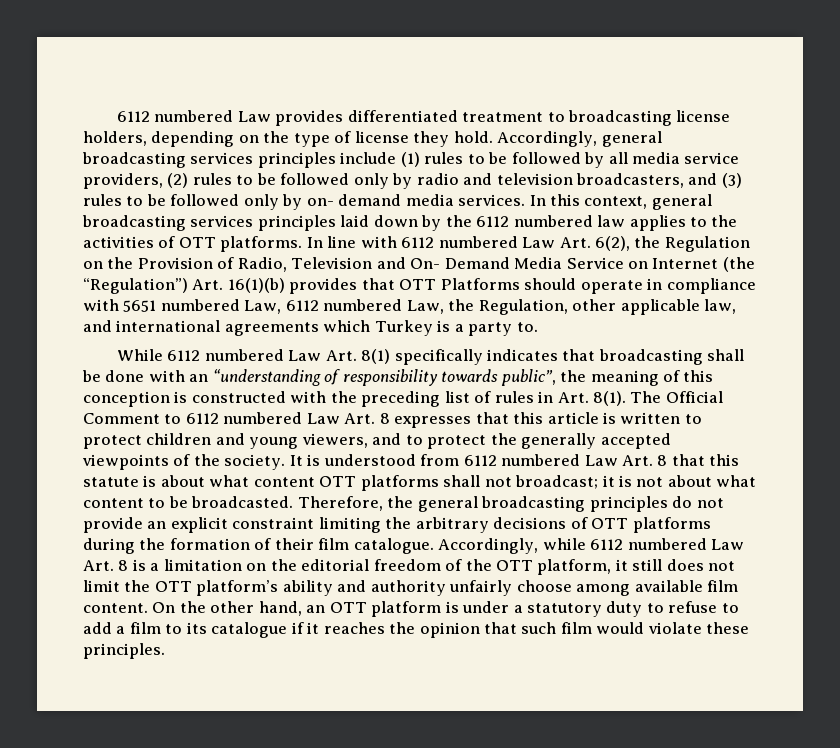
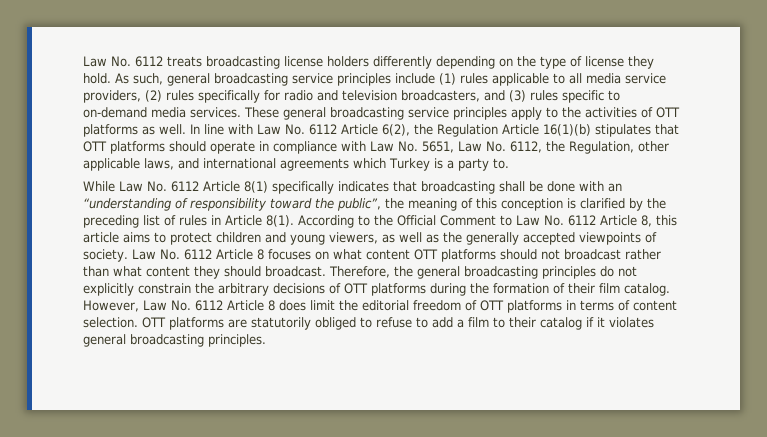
- 6112 numbered Law provides differentiated treatment to broadcasting license holders, depending on the type of license they hold.
+ Law No. 6112 treats broadcasting license holders differently depending on the type of license they hold.
- Accordingly, general broadcasting services principles include (1) rules to be followed by all media service providers, (2) rules to be followed only by radio and television broadcasters, and (3) rules to be followed only by on- demand media services. In this context, general broadcasting services principles laid down by the 6112 numbered law applies to the activities of OTT platforms. In line with 6112 numbered Law Art. 6(2), the Regulation on the Provision of Radio, Television and On- Demand Media Service on Internet (the “Regulation”) Art. 16(1)(b) provides that OTT Platforms should operate in compliance with 5651 numbered Law, 6112 numbered Law, the Regulation, other applicable law, and international agreements which Turkey is a party to.
+ As such, general broadcasting service principles include (1) rules applicable to all media service providers, (2) rules specifically for radio and television broadcasters, and (3) rules specific to on-demand media services. These general broadcasting service principles apply to the activities of OTT platforms as well. In line with Law No. 6112 Article 6(2), the Regulation Article 16(1)(b) stipulates that OTT platforms should operate in compliance with Law No. 5651, Law No. 6112, the Regulation, other applicable laws, and international agreements which Turkey is a party to.
- While 6112 numbered Law Art. 8(1) specifically indicates that broadcasting shall be done with an “understanding of responsibility towards public”, the meaning of this conception is constructed with the preceding list of rules in Art. 8(1). The Official Comment to 6112 numbered Law Art. 8 expresses that this article is written to protect children and young viewers, and to protect the generally accepted viewpoints of the society. It is understood from 6112 numbered Law Art. 8 that this statute is about what content OTT platforms shall not broadcast; it is not about what content to be broadcasted.
+ While Law No. 6112 Article 8(1) specifically indicates that broadcasting shall be done with an “understanding of responsibility toward the public”, the meaning of this conception is clarified by the preceding list of rules in Article 8(1). According to the Official Comment to Law No. 6112 Article 8, this article aims to protect children and young viewers, as well as the generally accepted viewpoints of society. Law No. 6112 Article 8 focuses on what content OTT platforms should not broadcast rather than what content they should broadcast.
- Therefore, the general broadcasting principles do not provide an explicit constraint limiting the arbitrary decisions of OTT platforms during the formation of their film catalogue. Accordingly, while 6112 numbered Law Art. 8 is a limitation on the editorial freedom of the OTT platform, it still does not limit the OTT platform’s ability and authority unfairly choose among available film content. On the other hand, an OTT platform is under a statutory duty to refuse to add a film to its catalogue if it reaches the opinion that such film would violate these principles.
+ Therefore, the general broadcasting principles do not explicitly constrain the arbitrary decisions of OTT platforms during the formation of their film catalog. However, Law No. 6112 Article 8 does limit the editorial freedom of OTT platforms in terms of content selection. OTT platforms are statutorily obliged to refuse to add a film to their catalog if it violates general broadcasting principles.

